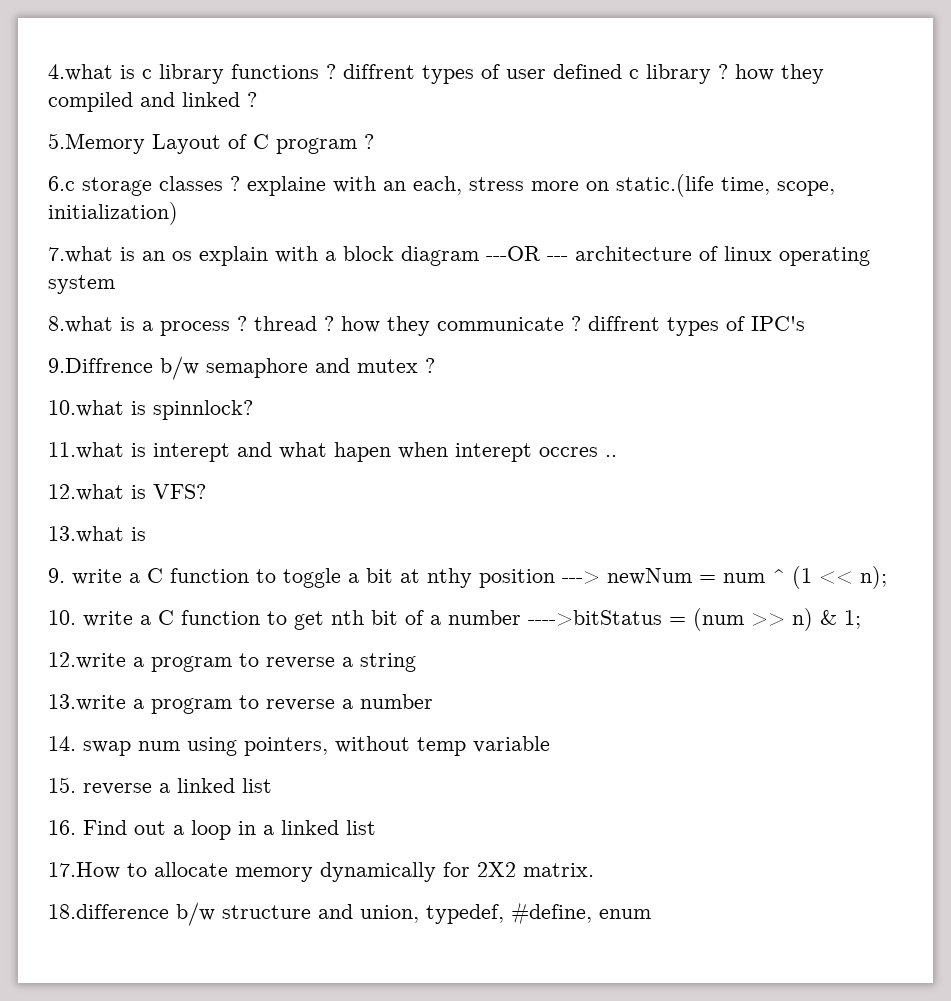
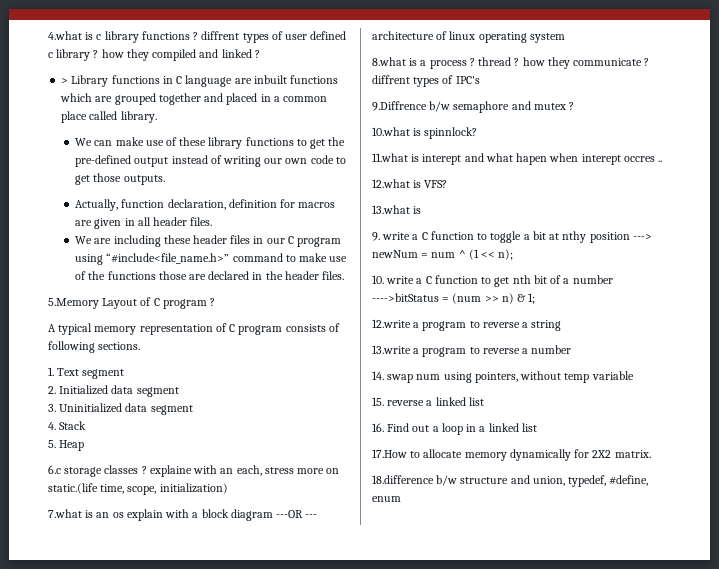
+ > Library functions in C language are inbuilt functions which are grouped together and placed in a common place called library.
+ We can make use of these library functions to get the pre-defined output instead of writing our own code to get those outputs.
+ Actually, function declaration, definition for macros are given in all header files.
+ We are including these header files in our C program using “#include<file_name.h>” command to make use of the functions those are declared in the header files.
+ A typical memory representation of C program consists of following sections.
+ 1. Text segment
+ 2. Initialized data segment
+ 3. Uninitialized data segment
+ 4. Stack
+ 5. Heap

